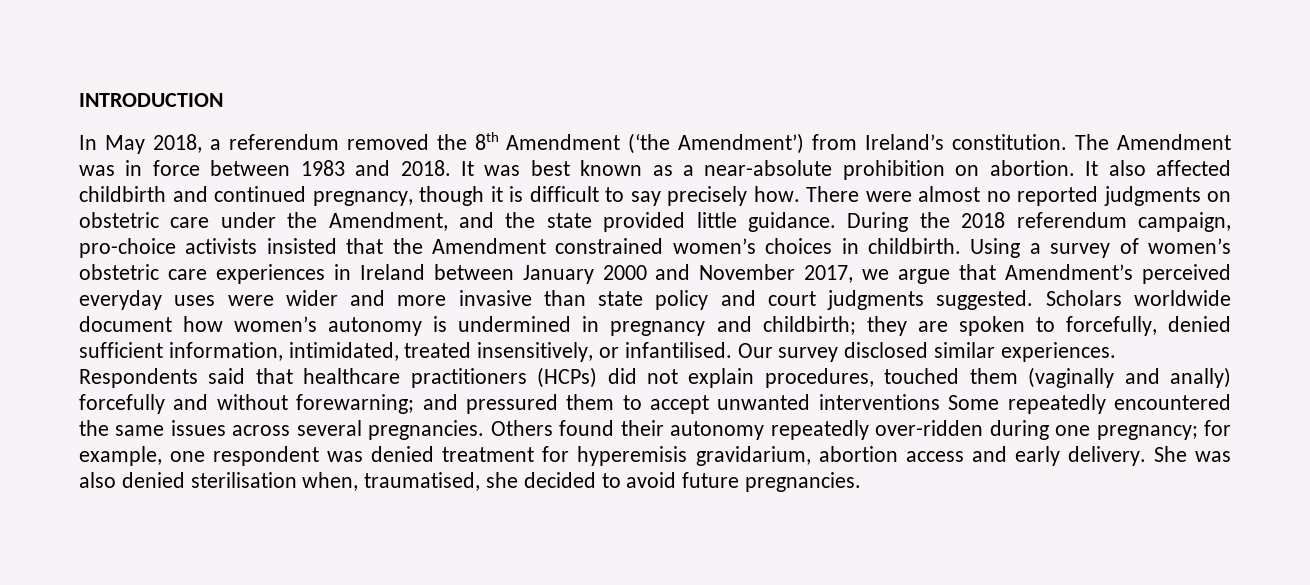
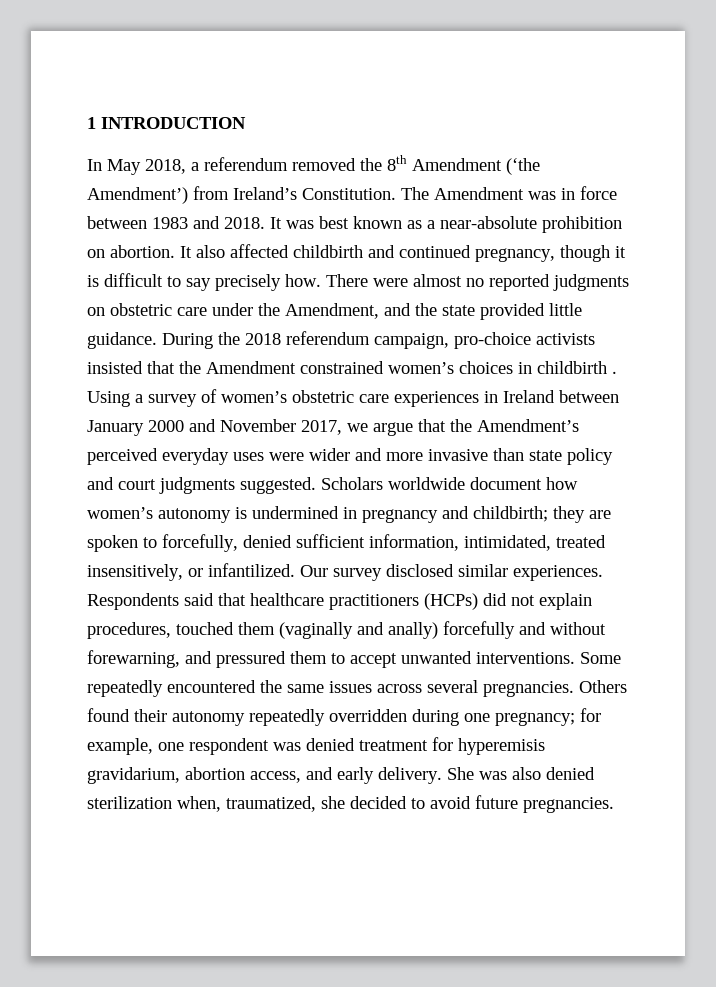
- INTRODUCTION
+ 1 INTRODUCTION
- In May 2018, a referendum removed the 8th Amendment (‘the Amendment’) from Ireland’s constitution.
+ In May 2018, a referendum removed the 8th Amendment (‘the Amendment’) from Ireland’s Constitution.
- During the 2018 referendum campaign, pro-choice activists insisted that the Amendment constrained women’s choices in childbirth.
+ During the 2018 referendum campaign, pro-choice activists insisted that the Amendment constrained women’s choices in childbirth .
- Using a survey of women’s obstetric care experiences in Ireland between January 2000 and November 2017, we argue that Amendment’s perceived everyday uses were wider and more invasive than state policy and court judgments suggested.
+ Using a survey of women’s obstetric care experiences in Ireland between January 2000 and November 2017, we argue that the Amendment’s perceived everyday uses were wider and more invasive than state policy and court judgments suggested.
- Scholars worldwide document how women’s autonomy is undermined in pregnancy and childbirth; they are spoken to forcefully, denied sufficient information, intimidated, treated insensitively, or infantilised.
+ Scholars worldwide document how women’s autonomy is undermined in pregnancy and childbirth; they are spoken to forcefully, denied sufficient information, intimidated, treated insensitively, or infantilized.
- Respondents said that healthcare practitioners (HCPs) did not explain procedures, touched them (vaginally and anally) forcefully and without forewarning; and pressured them to accept unwanted interventions Some repeatedly encountered the same issues across several pregnancies.
+ Respondents said that healthcare practitioners (HCPs) did not explain procedures, touched them (vaginally and anally) forcefully and without forewarning, and pressured them to accept unwanted interventions. Some repeatedly encountered the same issues across several pregnancies.
- Others found their autonomy repeatedly over-ridden during one pregnancy; for example, one respondent was denied treatment for hyperemisis gravidarium, abortion access and early delivery.
+ Others found their autonomy repeatedly overridden during one pregnancy; for example, one respondent was denied treatment for hyperemisis gravidarium, abortion access, and early delivery.
- She was also denied sterilisation when, traumatised, she decided to avoid future pregnancies.
+ She was also denied sterilization when, traumatized, she decided to avoid future pregnancies.

